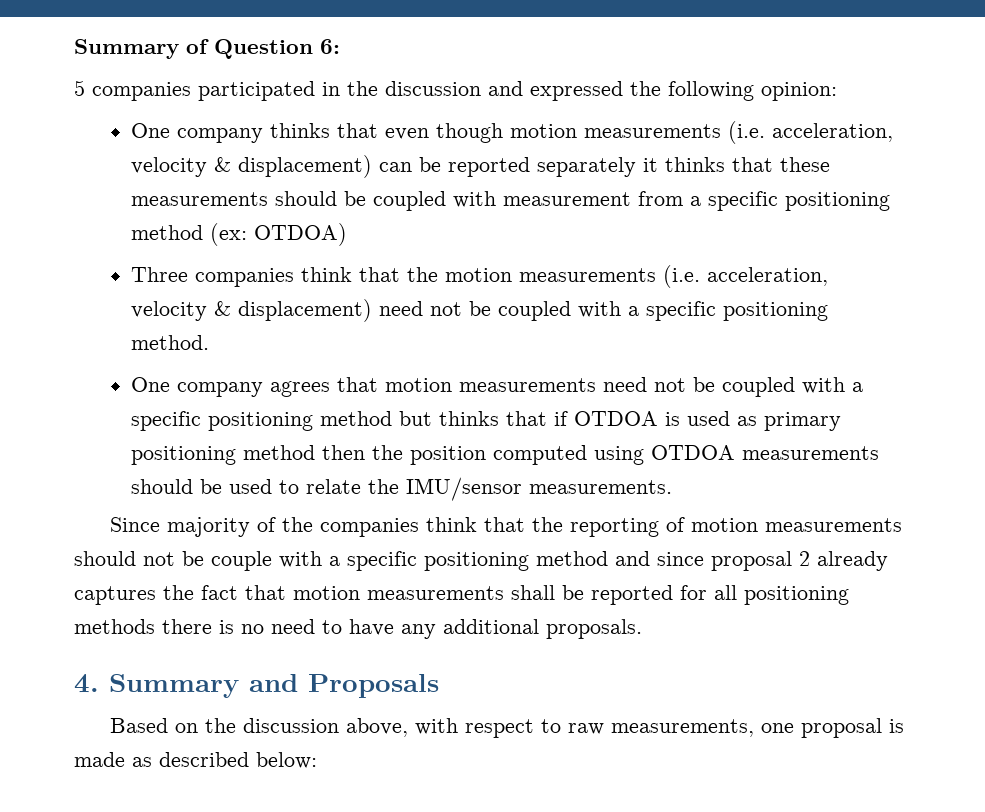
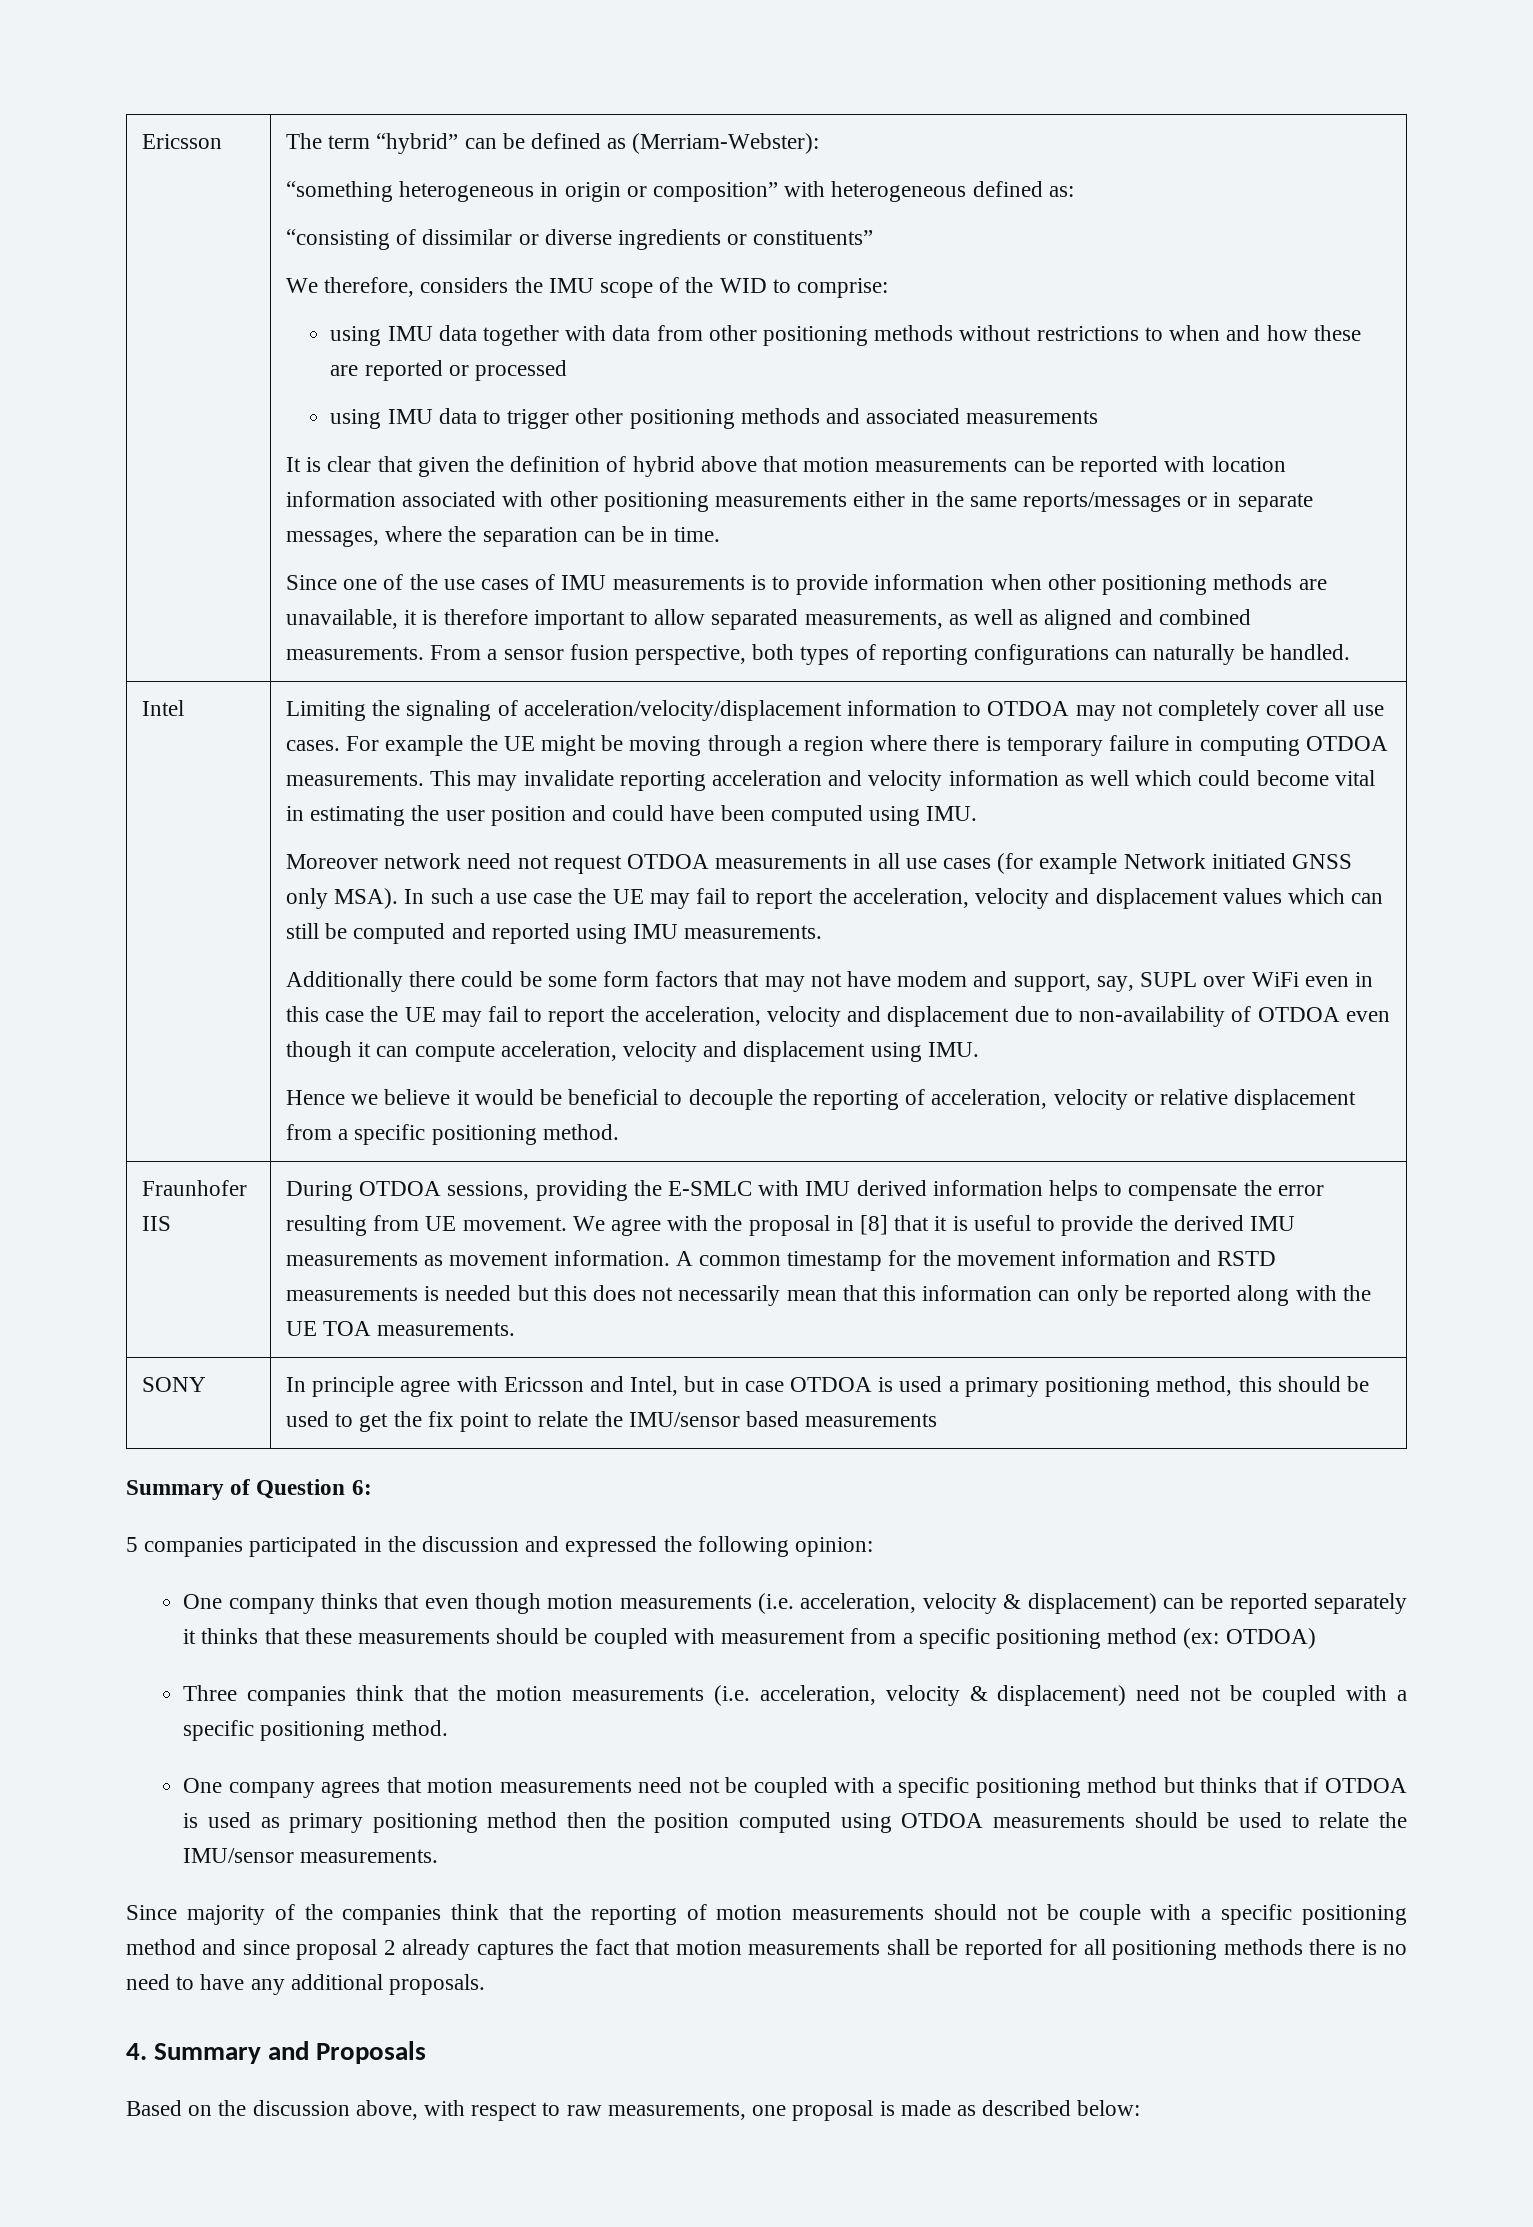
+ Ericsson | The term “hybrid” can be defined as (Merriam-Webster):
+ “something heterogeneous in origin or composition” with heterogeneous defined as:
+ “consisting of dissimilar or diverse ingredients or constituents”
+ We therefore, considers the IMU scope of the WID to comprise:
+ using IMU data together with data from other positioning methods without restrictions to when and how these are reported or processed
+ using IMU data to trigger other positioning methods and associated measurements
+ It is clear that given the definition of hybrid above that motion measurements can be reported with location information associated with other positioning measurements either in the same reports/messages or in separate messages, where the separation can be in time.
+ Since one of the use cases of IMU measurements is to provide information when other positioning methods are unavailable, it is therefore important to allow separated measurements, as well as aligned and combined measurements. From a sensor fusion perspective, both types of reporting configurations can naturally be handled.
+ Intel | Limiting the signaling of acceleration/velocity/displacement information to OTDOA may not completely cover all use cases. For example the UE might be moving through a region where there is temporary failure in computing OTDOA measurements. This may invalidate reporting acceleration and velocity information as well which could become vital in estimating the user position and could have been computed using IMU.
+ Moreover network need not request OTDOA measurements in all use cases (for example Network initiated GNSS only MSA). In such a use case the UE may fail to report the acceleration, velocity and displacement values which can still be computed and reported using IMU measurements.
+ Additionally there could be some form factors that may not have modem and support, say, SUPL over WiFi even in this case the UE may fail to report the acceleration, velocity and displacement due to non-availability of OTDOA even though it can compute acceleration, velocity and displacement using IMU.
+ Hence we believe it would be beneficial to decouple the reporting of acceleration, velocity or relative displacement from a specific positioning method.
+ Fraunhofer IIS | During OTDOA sessions, providing the E-SMLC with IMU derived information helps to compensate the error resulting from UE movement. We agree with the proposal in [8] that it is useful to provide the derived IMU measurements as movement information. A common timestamp for the movement information and RSTD measurements is needed but this does not necessarily mean that this information can only be reported along with the UE TOA measurements.
+ SONY | In principle agree with Ericsson and Intel, but in case OTDOA is used a primary positioning method, this should be used to get the fix point to relate the IMU/sensor based measurements

